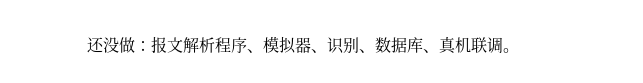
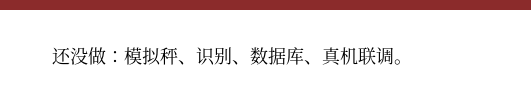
- 还没做：报文解析程序、模拟器、识别、数据库、真机联调。
+ 还没做：模拟秤、识别、数据库、真机联调。

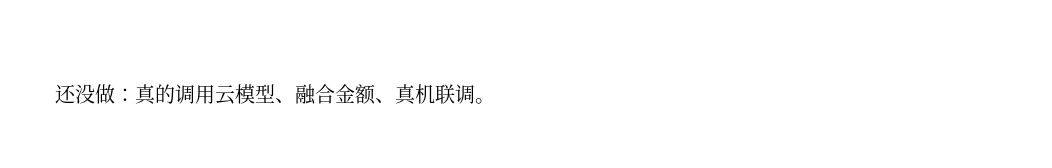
- 还没做：模拟秤、识别、数据库、真机联调。
+ 还没做：真的调用云模型、融合金额、真机联调。

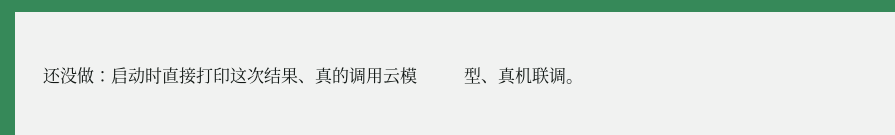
- 还没做：真的调用云模型、融合金额、真机联调。
+ 还没做：启动时直接打印这次结果、真的调用云模型、真机联调。

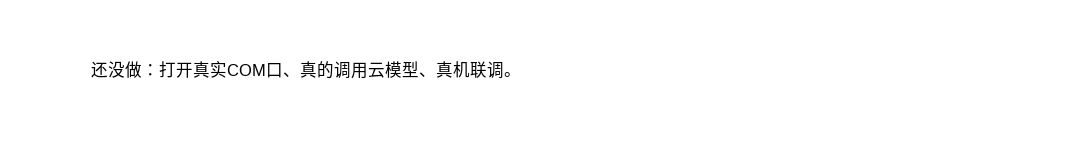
- 还没做：启动时直接打印这次结果、真的调用云模型、真机联调。
+ 还没做：打开真实COM口、真的调用云模型、真机联调。

